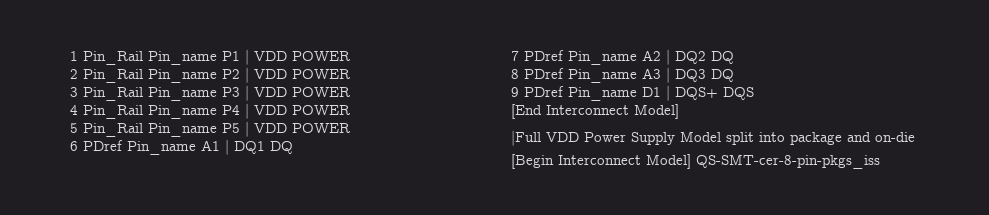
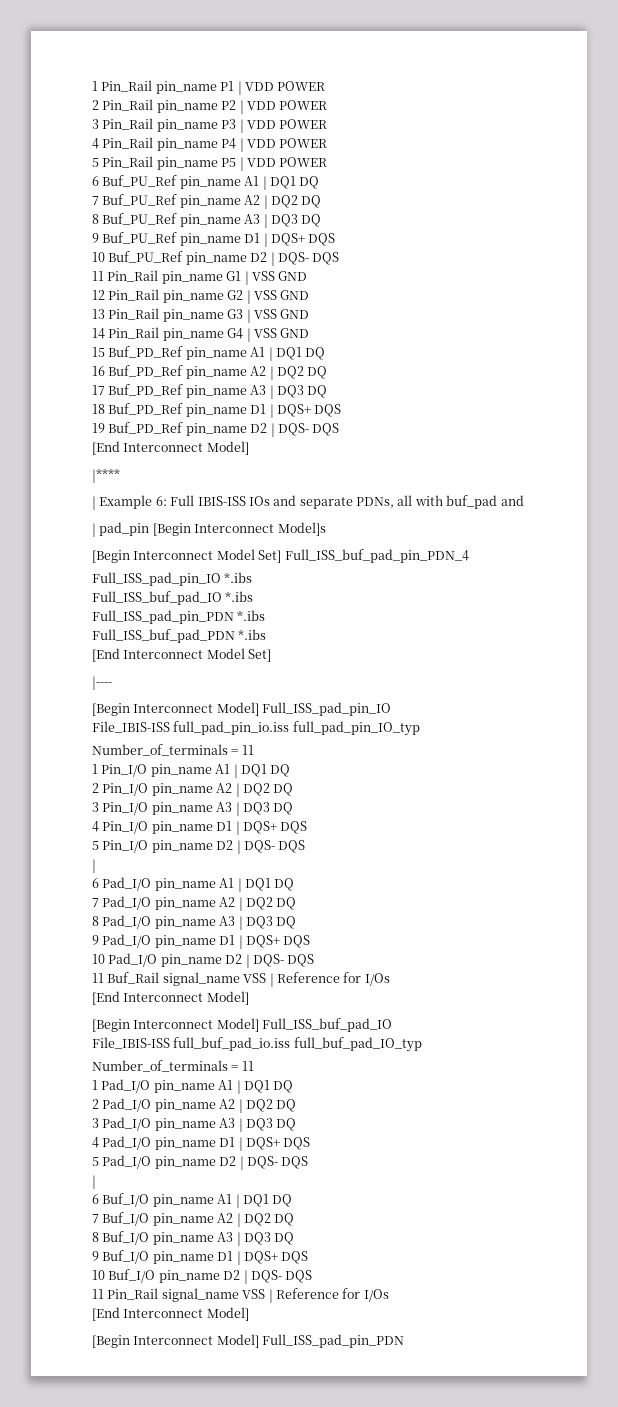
- 1 Pin_Rail Pin_name P1 | VDD POWER
+ 1 Pin_Rail pin_name P1 | VDD POWER
- 2 Pin_Rail Pin_name P2 | VDD POWER
+ 2 Pin_Rail pin_name P2 | VDD POWER
- 3 Pin_Rail Pin_name P3 | VDD POWER
+ 3 Pin_Rail pin_name P3 | VDD POWER
- 4 Pin_Rail Pin_name P4 | VDD POWER
+ 4 Pin_Rail pin_name P4 | VDD POWER
- 5 Pin_Rail Pin_name P5 | VDD POWER
+ 5 Pin_Rail pin_name P5 | VDD POWER
- 6 PDref Pin_name A1 | DQ1 DQ
- 7 PDref Pin_name A2 | DQ2 DQ
- 8 PDref Pin_name A3 | DQ3 DQ
- 9 PDref Pin_name D1 | DQS+ DQS
+ 6 Buf_PU_Ref pin_name A1 | DQ1 DQ
+ 7 Buf_PU_Ref pin_name A2 | DQ2 DQ
+ 8 Buf_PU_Ref pin_name A3 | DQ3 DQ
+ 9 Buf_PU_Ref pin_name D1 | DQS+ DQS
+ 10 Buf_PU_Ref pin_name D2 | DQS- DQS
+ 11 Pin_Rail pin_name G1 | VSS GND
+ 12 Pin_Rail pin_name G2 | VSS GND
+ 13 Pin_Rail pin_name G3 | VSS GND
+ 14 Pin_Rail pin_name G4 | VSS GND
+ 15 Buf_PD_Ref pin_name A1 | DQ1 DQ
+ 16 Buf_PD_Ref pin_name A2 | DQ2 DQ
+ 17 Buf_PD_Ref pin_name A3 | DQ3 DQ
+ 18 Buf_PD_Ref pin_name D1 | DQS+ DQS
+ 19 Buf_PD_Ref pin_name D2 | DQS- DQS
  [End Interconnect Model]
- |Full VDD Power Supply Model split into package and on-die
- [Begin Interconnect Model] QS-SMT-cer-8-pin-pkgs_iss
+ |****
+ | Example 6: Full IBIS-ISS IOs and separate PDNs, all with buf_pad and
+ | pad_pin [Begin Interconnect Model]s
+ [Begin Interconnect Model Set] Full_ISS_buf_pad_pin_PDN_4
+ Full_ISS_pad_pin_IO *.ibs
+ Full_ISS_buf_pad_IO *.ibs
+ Full_ISS_pad_pin_PDN *.ibs
+ Full_ISS_buf_pad_PDN *.ibs
+ [End Interconnect Model Set]
+ |----
+ [Begin Interconnect Model] Full_ISS_pad_pin_IO
+ File_IBIS-ISS full_pad_pin_io.iss full_pad_pin_IO_typ
+ Number_of_terminals = 11
+ 1 Pin_I/O pin_name A1 | DQ1 DQ
+ 2 Pin_I/O pin_name A2 | DQ2 DQ
+ 3 Pin_I/O pin_name A3 | DQ3 DQ
+ 4 Pin_I/O pin_name D1 | DQS+ DQS
+ 5 Pin_I/O pin_name D2 | DQS- DQS
+ |
+ 6 Pad_I/O pin_name A1 | DQ1 DQ
+ 7 Pad_I/O pin_name A2 | DQ2 DQ
+ 8 Pad_I/O pin_name A3 | DQ3 DQ
+ 9 Pad_I/O pin_name D1 | DQS+ DQS
+ 10 Pad_I/O pin_name D2 | DQS- DQS
+ 11 Buf_Rail signal_name VSS | Reference for I/Os
+ [End Interconnect Model]
+ [Begin Interconnect Model] Full_ISS_buf_pad_IO
+ File_IBIS-ISS full_buf_pad_io.iss full_buf_pad_IO_typ
+ Number_of_terminals = 11
+ 1 Pad_I/O pin_name A1 | DQ1 DQ
+ 2 Pad_I/O pin_name A2 | DQ2 DQ
+ 3 Pad_I/O pin_name A3 | DQ3 DQ
+ 4 Pad_I/O pin_name D1 | DQS+ DQS
+ 5 Pad_I/O pin_name D2 | DQS- DQS
+ |
+ 6 Buf_I/O pin_name A1 | DQ1 DQ
+ 7 Buf_I/O pin_name A2 | DQ2 DQ
+ 8 Buf_I/O pin_name A3 | DQ3 DQ
+ 9 Buf_I/O pin_name D1 | DQS+ DQS
+ 10 Buf_I/O pin_name D2 | DQS- DQS
+ 11 Pin_Rail signal_name VSS | Reference for I/Os
+ [End Interconnect Model]
+ [Begin Interconnect Model] Full_ISS_pad_pin_PDN

